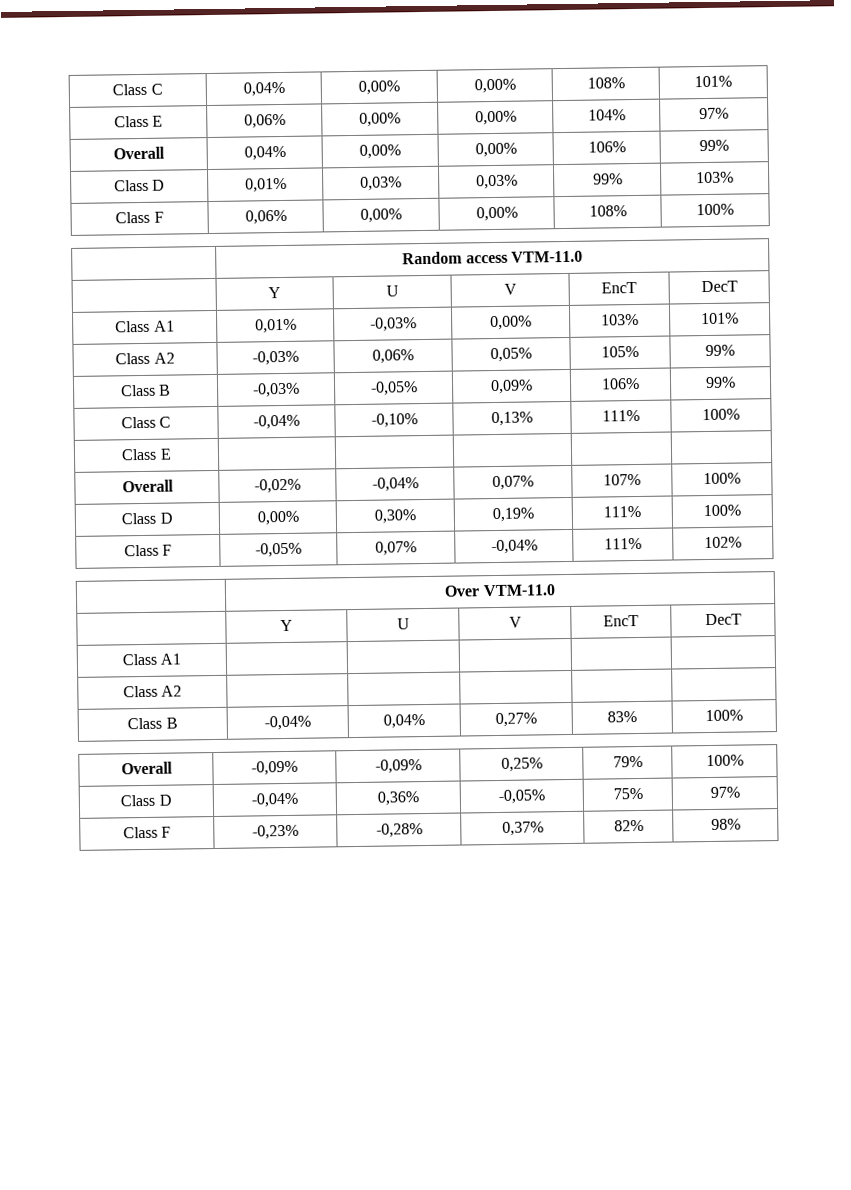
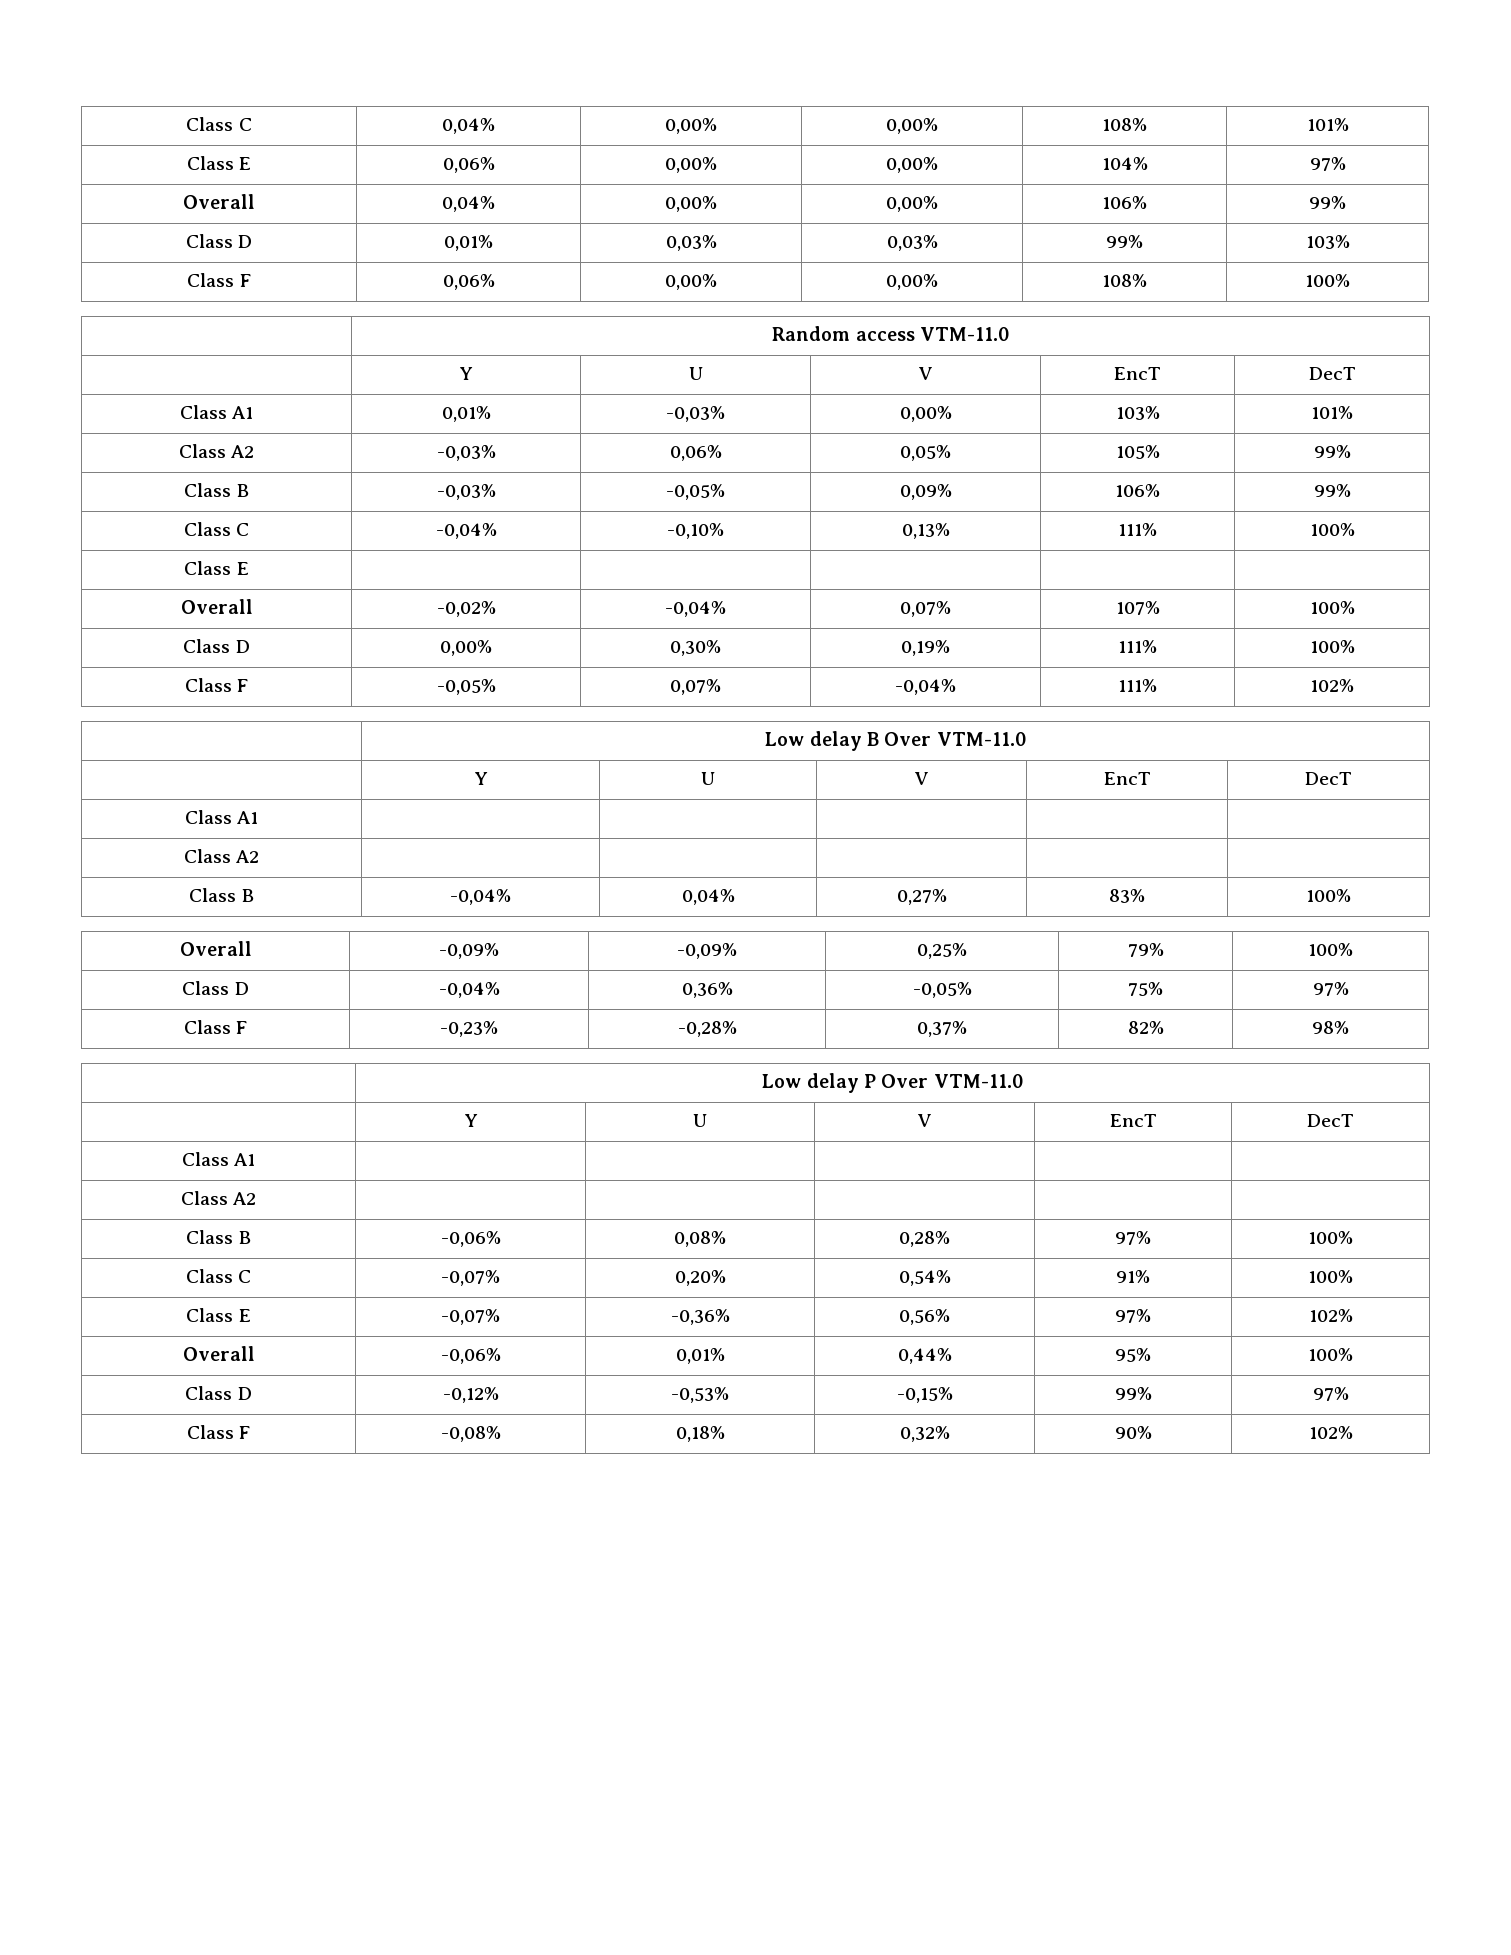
- | Over VTM-11.0
+ | Low delay B Over VTM-11.0
+ | Low delay P Over VTM-11.0
+ | Y | U | V | EncT | DecT
+ Class A1 | | | | |
+ Class A2 | | | | |
+ Class B | -0,06% | 0,08% | 0,28% | 97% | 100%
+ Class C | -0,07% | 0,20% | 0,54% | 91% | 100%
+ Class E | -0,07% | -0,36% | 0,56% | 97% | 102%
+ Overall | -0,06% | 0,01% | 0,44% | 95% | 100%
+ Class D | -0,12% | -0,53% | -0,15% | 99% | 97%
+ Class F | -0,08% | 0,18% | 0,32% | 90% | 102%

